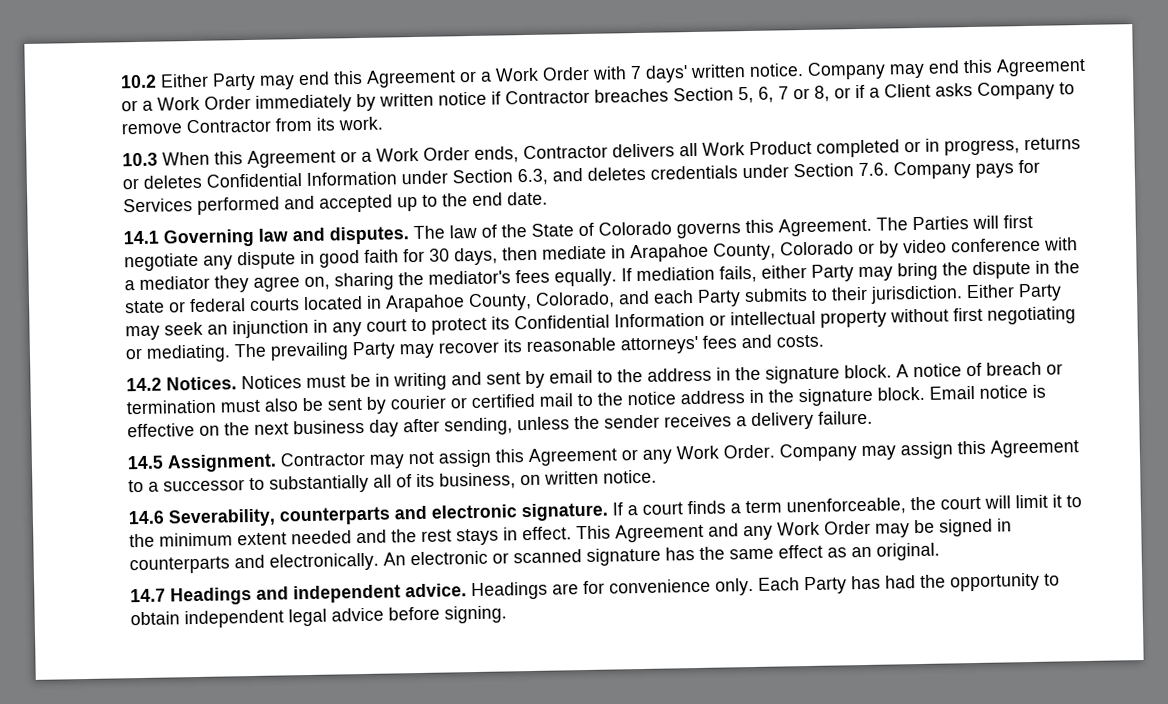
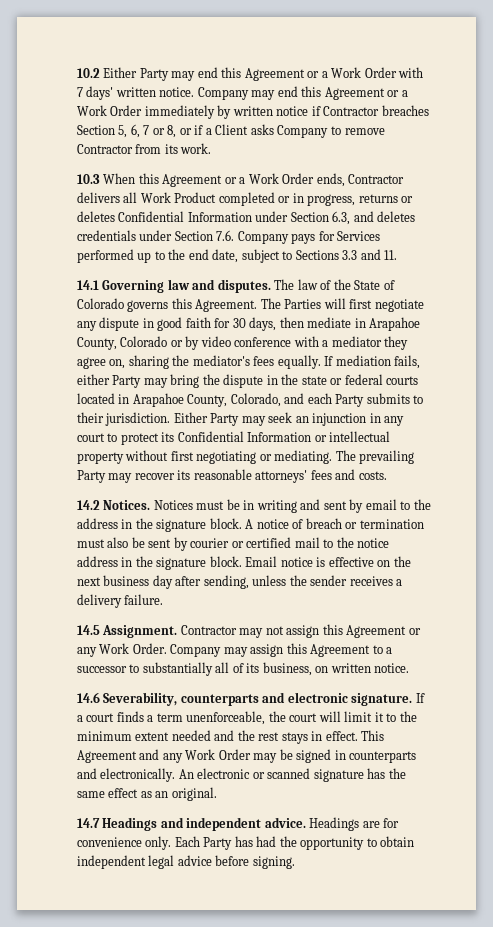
- 10.3 When this Agreement or a Work Order ends, Contractor delivers all Work Product completed or in progress, returns or deletes Confidential Information under Section 6.3, and deletes credentials under Section 7.6. Company pays for Services performed and accepted up to the end date.
+ 10.3 When this Agreement or a Work Order ends, Contractor delivers all Work Product completed or in progress, returns or deletes Confidential Information under Section 6.3, and deletes credentials under Section 7.6. Company pays for Services performed up to the end date, subject to Sections 3.3 and 11.

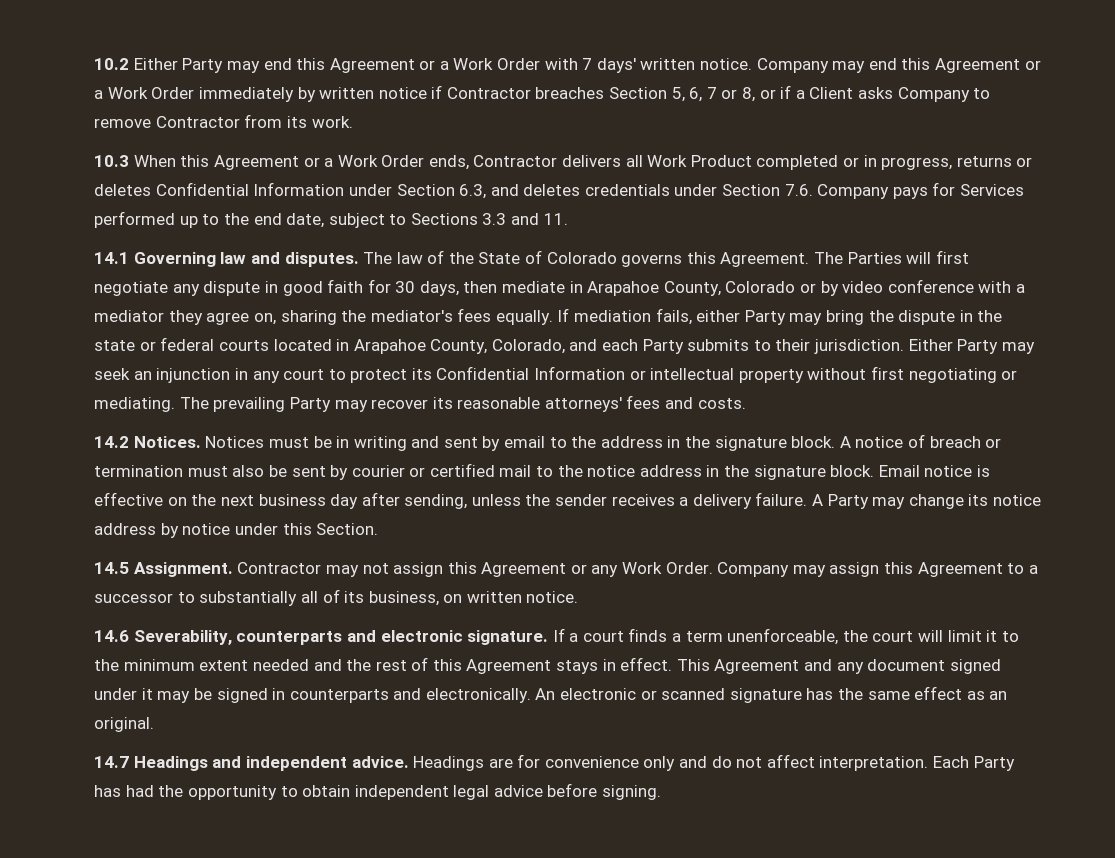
+ A Party may change its notice address by notice under this Section.
- If a court finds a term unenforceable, the court will limit it to the minimum extent needed and the rest stays in effect.
+ If a court finds a term unenforceable, the court will limit it to the minimum extent needed and the rest of this Agreement stays in effect.
- This Agreement and any Work Order may be signed in counterparts and electronically.
+ This Agreement and any document signed under it may be signed in counterparts and electronically.
- Headings are for convenience only.
+ Headings are for convenience only and do not affect interpretation.

